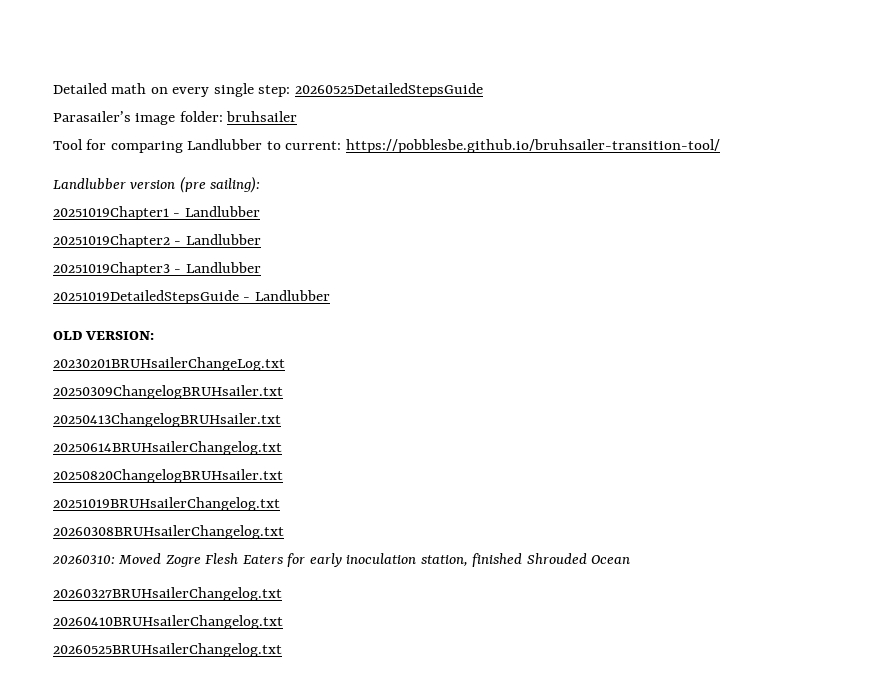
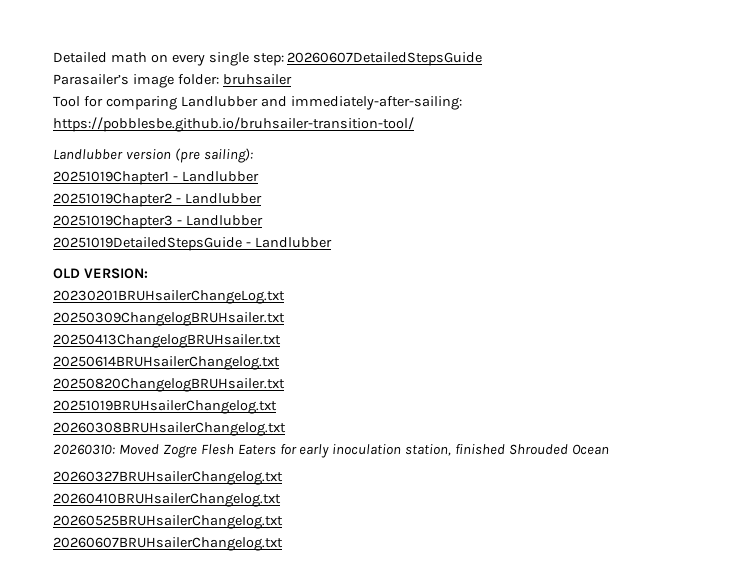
- Detailed math on every single step: 20260525DetailedStepsGuide
+ Detailed math on every single step: 20260607DetailedStepsGuide
- Tool for comparing Landlubber to current: https://pobblesbe.github.io/bruhsailer-transition-tool/
+ Tool for comparing Landlubber and immediately-after-sailing: https://pobblesbe.github.io/bruhsailer-transition-tool/
+ 20260607BRUHsailerChangelog.txt

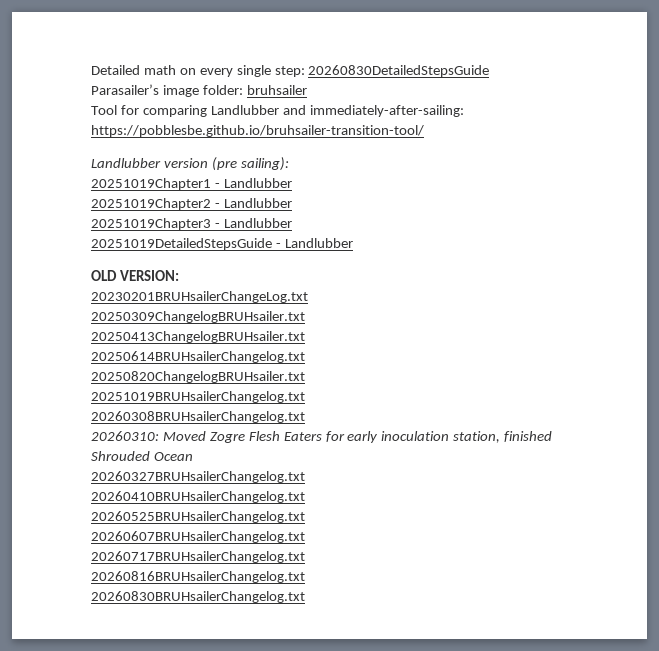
- Detailed math on every single step: 20260607DetailedStepsGuide
+ Detailed math on every single step: 20260830DetailedStepsGuide
+ 20260717BRUHsailerChangelog.txt
+ 20260816BRUHsailerChangelog.txt
+ 20260830BRUHsailerChangelog.txt

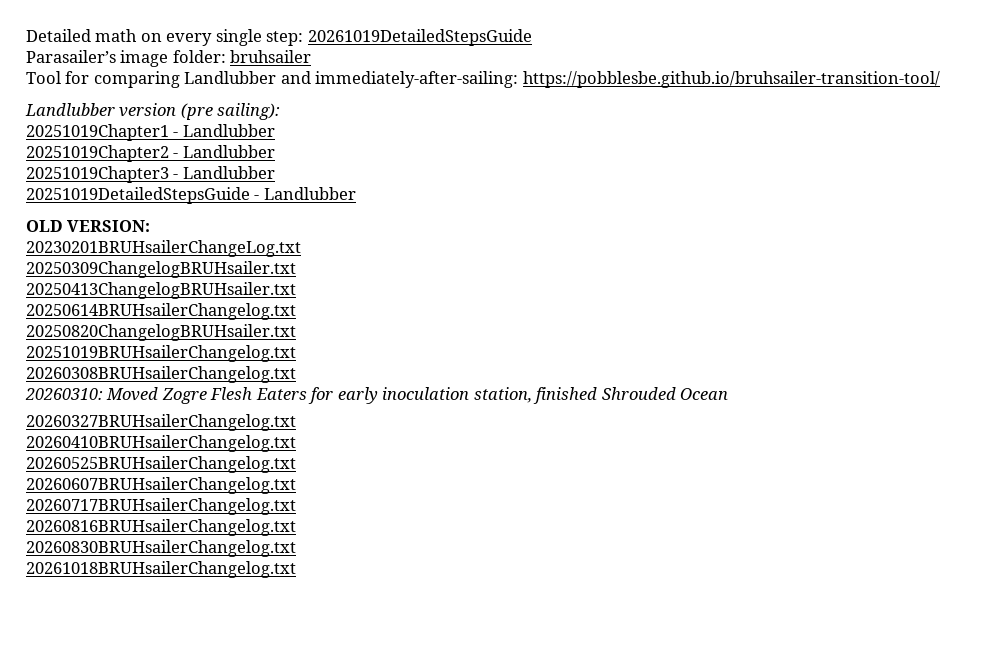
- Detailed math on every single step: 20260830DetailedStepsGuide
+ Detailed math on every single step: 20261019DetailedStepsGuide
+ 20261018BRUHsailerChangelog.txt

